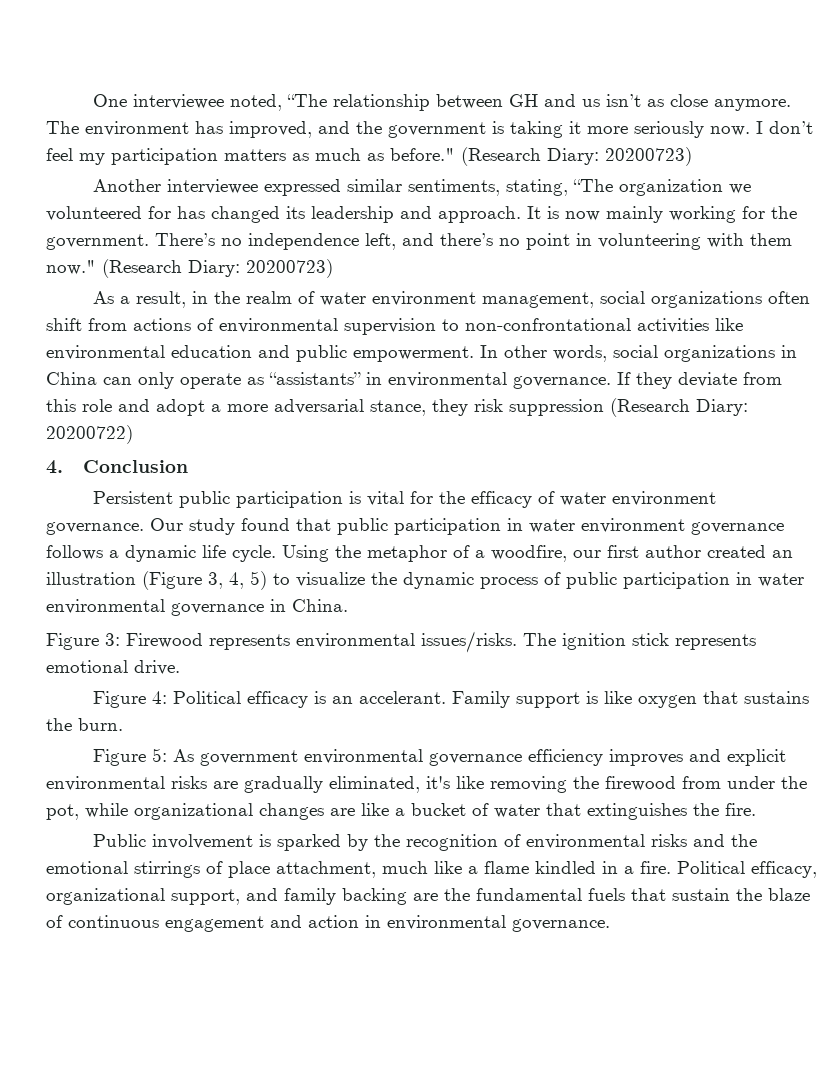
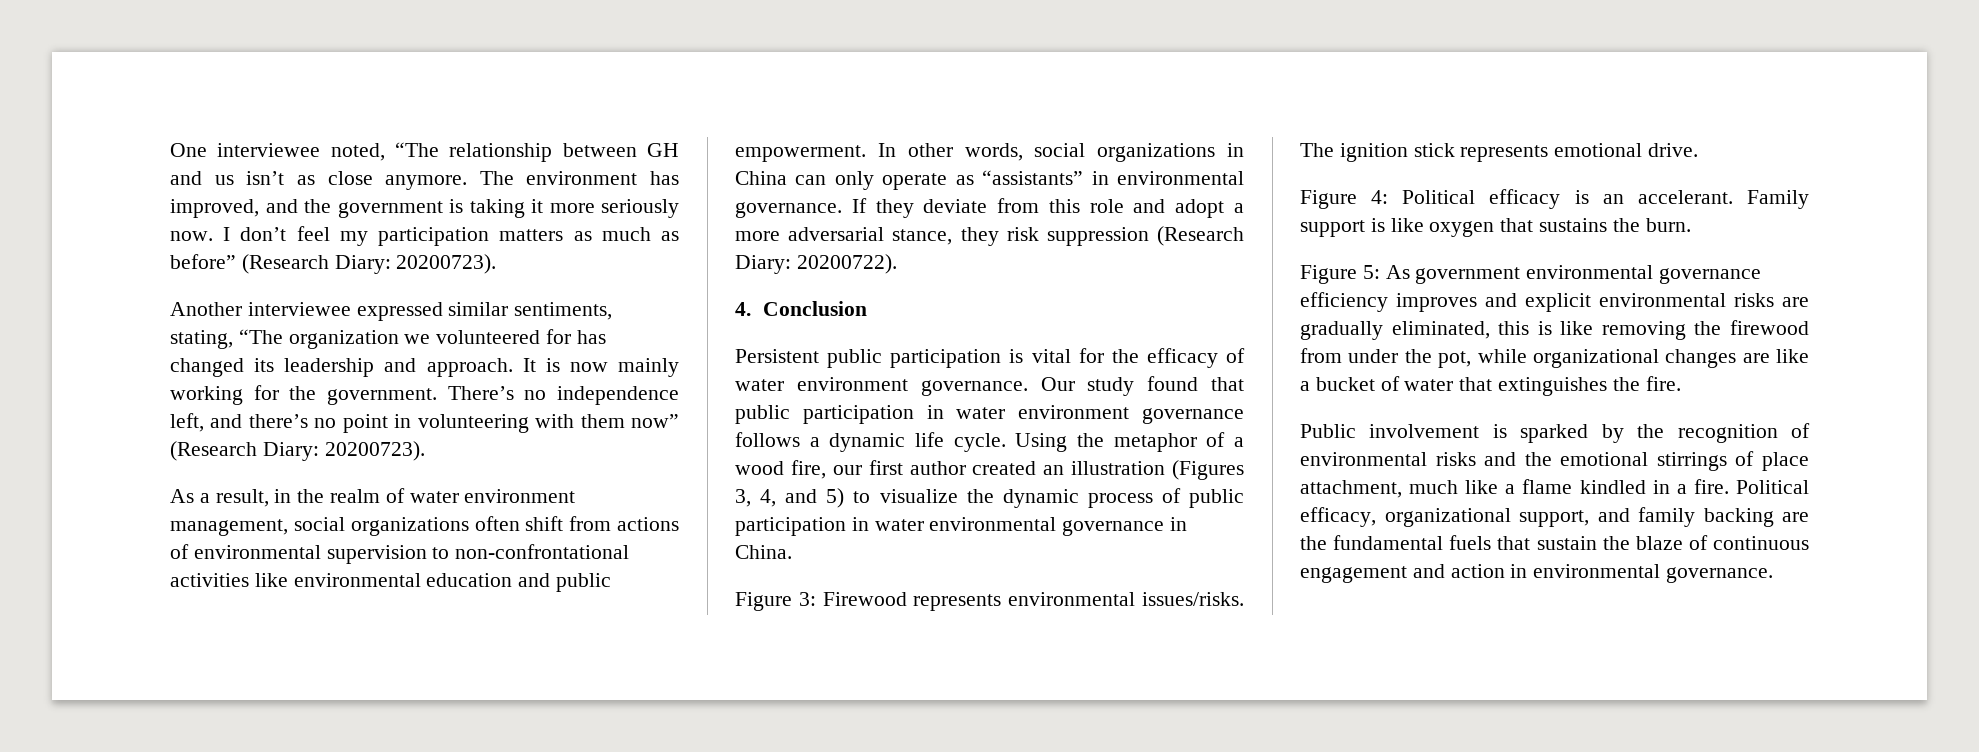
- I don’t feel my participation matters as much as before." (Research Diary: 20200723)
+ I don’t feel my participation matters as much as before” (Research Diary: 20200723).
- There’s no independence left, and there’s no point in volunteering with them now." (Research Diary: 20200723)
+ There’s no independence left, and there’s no point in volunteering with them now” (Research Diary: 20200723).
- If they deviate from this role and adopt a more adversarial stance, they risk suppression (Research Diary: 20200722)
+ If they deviate from this role and adopt a more adversarial stance, they risk suppression (Research Diary: 20200722).
- Using the metaphor of a woodfire, our first author created an illustration (Figure 3, 4, 5) to visualize the dynamic process of public participation in water environmental governance in China.
+ Using the metaphor of a wood fire, our first author created an illustration (Figures 3, 4, and 5) to visualize the dynamic process of public participation in water environmental governance in China.
- Figure 5: As government environmental governance efficiency improves and explicit environmental risks are gradually eliminated, it's like removing the firewood from under the pot, while organizational changes are like a bucket of water that extinguishes the fire.
+ Figure 5: As government environmental governance efficiency improves and explicit environmental risks are gradually eliminated, this is like removing the firewood from under the pot, while organizational changes are like a bucket of water that extinguishes the fire.

